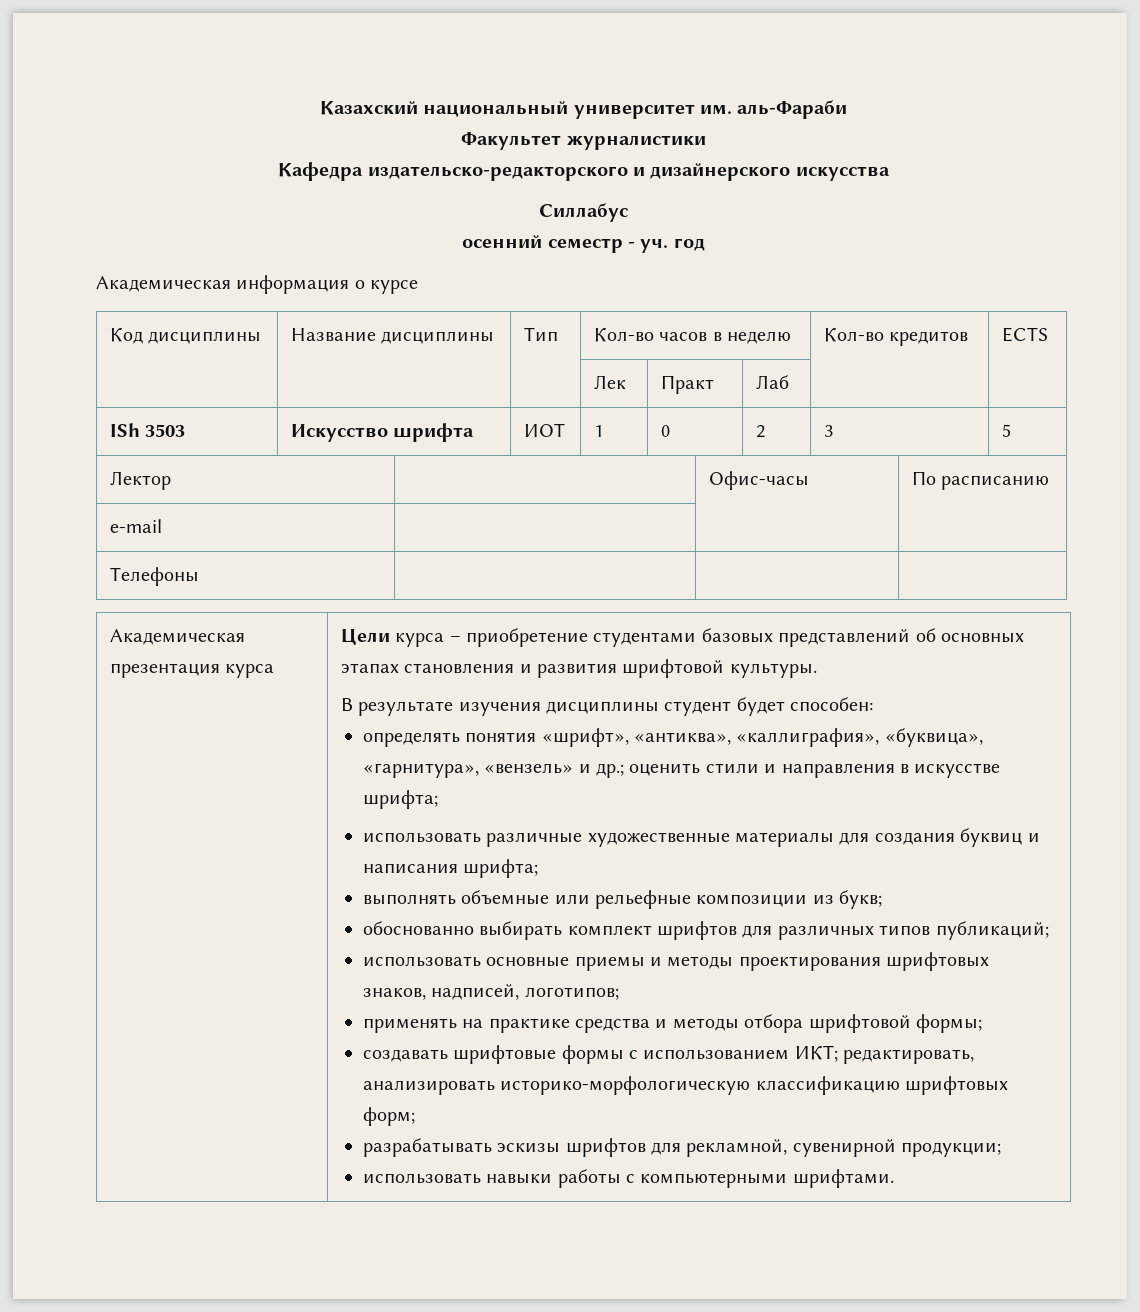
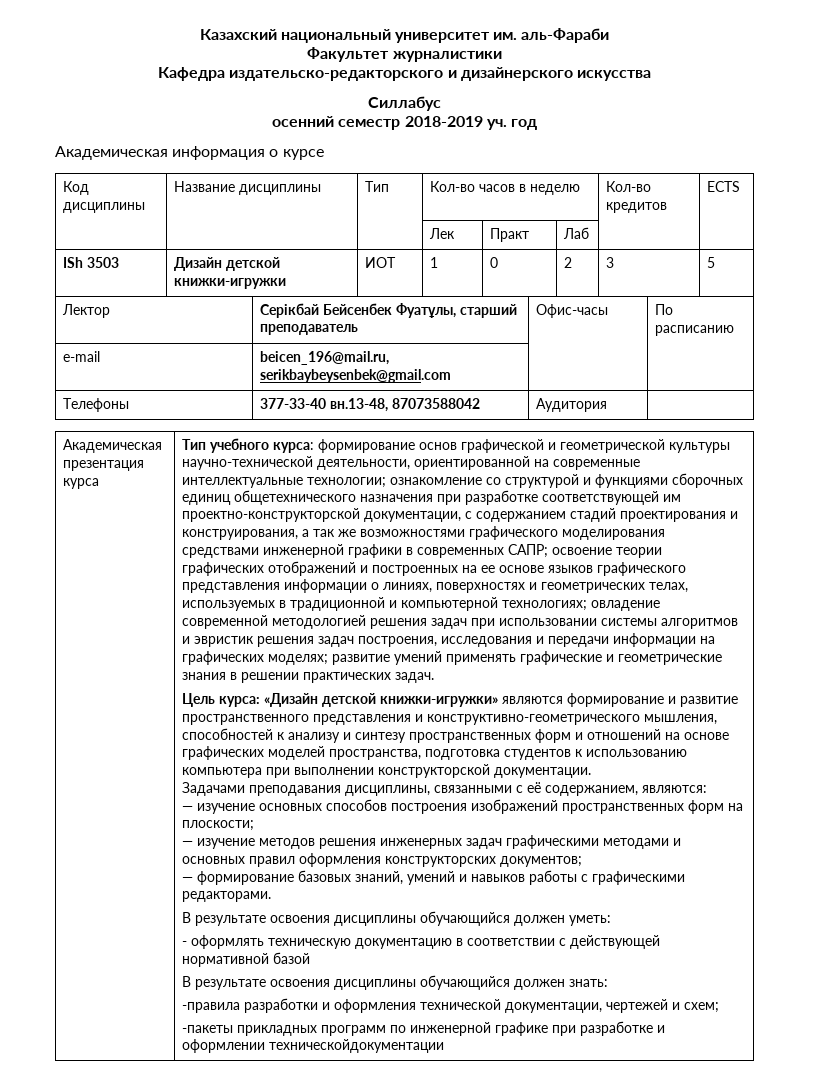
- осенний семестр - уч. год
+ осенний семестр 2018-2019 уч. год
- ISh 3503 | Искусство шрифта | ИОТ | 1 | 0 | 2 | 3 | 5
+ ISh 3503 | Дизайн детской книжки-игружки | ИОТ | 1 | 0 | 2 | 3 | 5
- Лектор | | Офис-часы | По расписанию
+ Лектор | Серікбай Бейсенбек Фуатұлы, старший преподаватель | Офис-часы | По расписанию
- e-mail | | |
+ e-mail | beicen_196@mail.ru, serikbaybeysenbek@gmail.com | |
- Телефоны | | |
+ Телефоны | 377-33-40 вн.13-48, 87073588042 | Аудитория |
- Цели курса – приобретение студентами базовых представлений об основных этапах становления и развития шрифтовой культуры.
- В результате изучения дисциплины студент будет способен:
- определять понятия «шрифт», «антиква», «каллиграфия», «буквица», «гарнитура», «вензель» и др.; оценить стили и направления в искусстве шрифта;
- использовать различные художественные материалы для создания буквиц и написания шрифта;
- выполнять объемные или рельефные композиции из букв;
- обоснованно выбирать комплект шрифтов для различных типов публикаций;
- использовать основные приемы и методы проектирования шрифтовых знаков, надписей, логотипов;
- применять на практике средства и методы отбора шрифтовой формы;
- создавать шрифтовые формы с использованием ИКТ; редактировать, анализировать историко-морфологическую классификацию шрифтовых форм;
- разрабатывать эскизы шрифтов для рекламной, сувенирной продукции;
- использовать навыки работы с компьютерными шрифтами.
+ Тип учебного курса: формирование основ графической и геометрической культуры научно-технической деятельности, ориентированной на современные интеллектуальные технологии; ознакомление со структурой и функциями сборочных единиц общетехнического назначения при разработке соответствующей им проектно-конструкторской документации, с содержанием стадий проектирования и конструирования, а так же возможностями графического моделирования средствами инженерной графики в современных САПР; освоение теории графических отображений и построенных на ее основе языков графического представления информации о линиях, поверхностях и геометрических телах, используемых в традиционной и компьютерной технологиях; овладение современной методологией решения задач при использовании системы алгоритмов и эвристик решения задач построения, исследования и передачи информации на графических моделях; развитие умений применять графические и геометрические знания в решении практических задач.
+ Цель курса: «Дизайн детской книжки-игружки» являются формирование и развитие пространственного представления и конструктивно-геометрического мышления, способностей к анализу и синтезу пространственных форм и отношений на основе графических моделей пространства, подготовка студентов к использованию компьютера при выполнении конструкторской документации.
+ Задачами преподавания дисциплины, связанными с её содержанием, являются:
+ — изучение основных способов построения изображений пространственных форм на плоскости;
+ — изучение методов решения инженерных задач графическими методами и основных правил оформления конструкторских документов;
+ — формирование базовых знаний, умений и навыков работы с графическими редакторами.
+ В результате освоения дисциплины обучающийся должен уметь:
+ - оформлять техническую документацию в соответствии с действующей нормативной базой
+ В результате освоения дисциплины обучающийся должен знать:
+ -правила разработки и оформления технической документации, чертежей и схем;
+ -пакеты прикладных программ по инженерной графике при разработке и оформлении техническойдокументации

